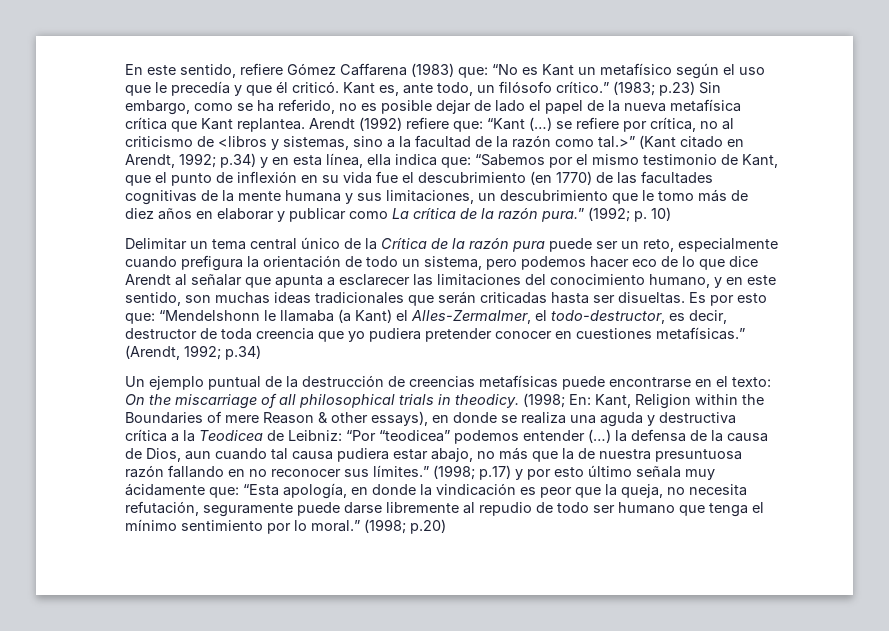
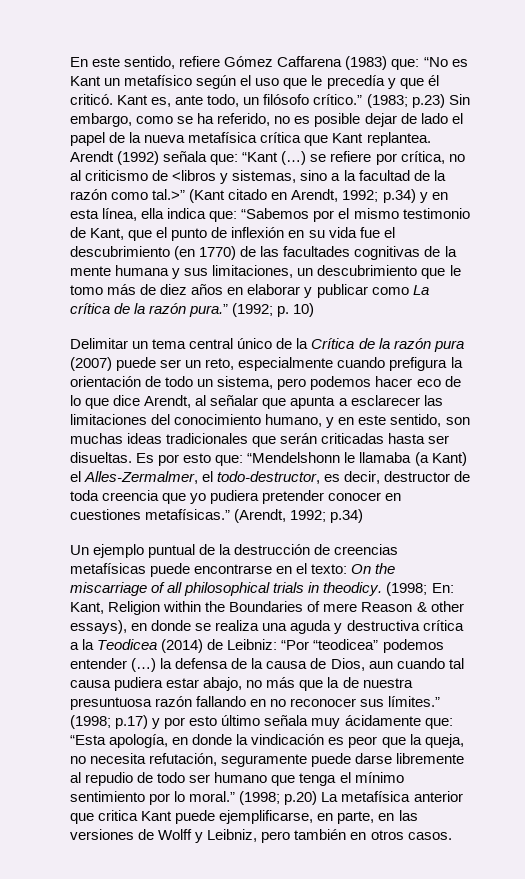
- Arendt (1992) refiere que:
+ Arendt (1992) señala que:
- Delimitar un tema central único de la Crítica de la razón pura puede ser un reto, especialmente cuando prefigura la orientación de todo un sistema, pero podemos hacer eco de lo que dice Arendt al señalar que apunta a esclarecer las limitaciones del conocimiento humano, y en este sentido, son muchas ideas tradicionales que serán criticadas hasta ser disueltas.
+ Delimitar un tema central único de la Crítica de la razón pura (2007) puede ser un reto, especialmente cuando prefigura la orientación de todo un sistema, pero podemos hacer eco de lo que dice Arendt, al señalar que apunta a esclarecer las limitaciones del conocimiento humano, y en este sentido, son muchas ideas tradicionales que serán criticadas hasta ser disueltas.
- (1998; En: Kant, Religion within the Boundaries of mere Reason & other essays), en donde se realiza una aguda y destructiva crítica a la Teodicea de Leibniz: “Por “teodicea” podemos entender (…) la defensa de la causa de Dios, aun cuando tal causa pudiera estar abajo, no más que la de nuestra presuntuosa razón fallando en no reconocer sus límites.”
+ (1998; En: Kant, Religion within the Boundaries of mere Reason & other essays), en donde se realiza una aguda y destructiva crítica a la Teodicea (2014) de Leibniz: “Por “teodicea” podemos entender (…) la defensa de la causa de Dios, aun cuando tal causa pudiera estar abajo, no más que la de nuestra presuntuosa razón fallando en no reconocer sus límites.”
- (1998; p.20)
+ (1998; p.20) La metafísica anterior que critica Kant puede ejemplificarse, en parte, en las versiones de Wolff y Leibniz, pero también en otros casos.

